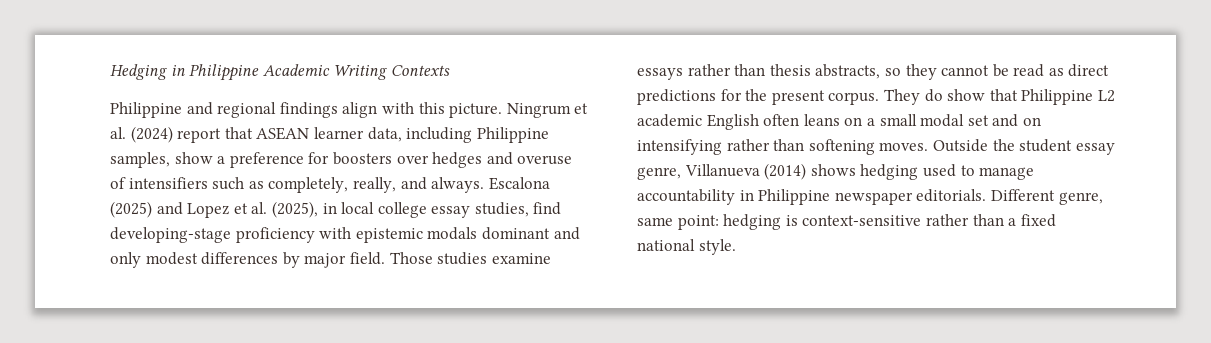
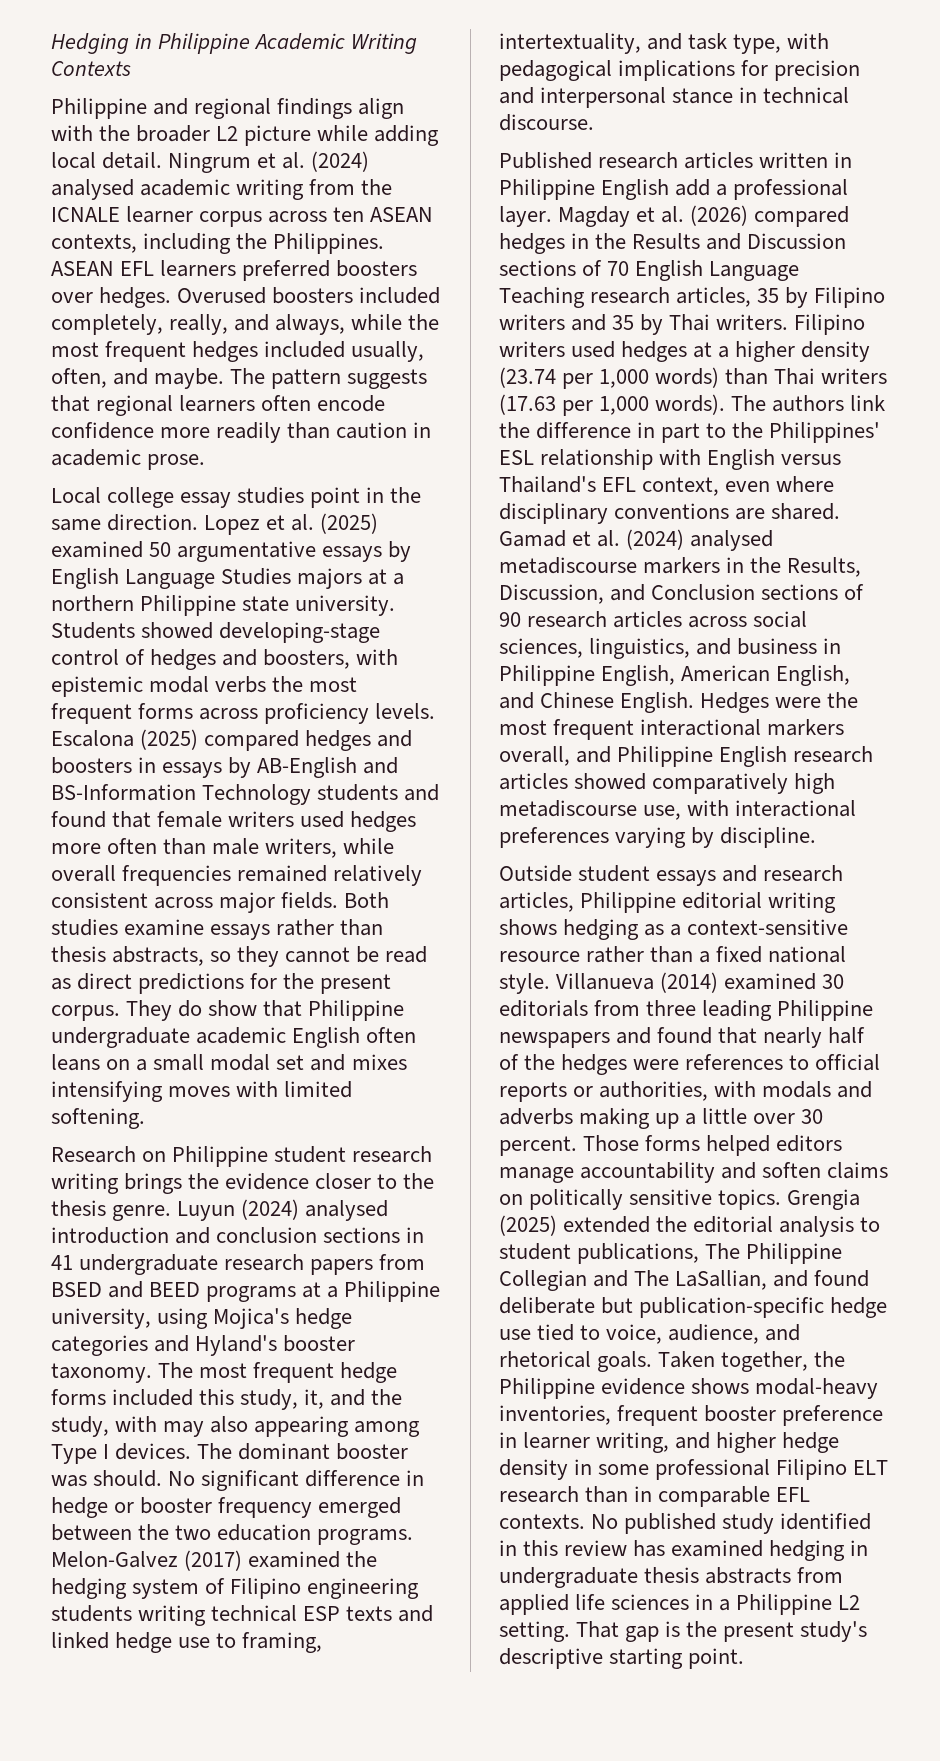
- Philippine and regional findings align with this picture. Ningrum et al. (2024) report that ASEAN learner data, including Philippine samples, show a preference for boosters over hedges and overuse of intensifiers such as completely, really, and always. Escalona (2025) and Lopez et al. (2025), in local college essay studies, find developing-stage proficiency with epistemic modals dominant and only modest differences by major field. Those studies examine essays rather than thesis abstracts, so they cannot be read as direct predictions for the present corpus.
+ Philippine and regional findings align with the broader L2 picture while adding local detail. Ningrum et al. (2024) analysed academic writing from the ICNALE learner corpus across ten ASEAN contexts, including the Philippines. ASEAN EFL learners preferred boosters over hedges. Overused boosters included completely, really, and always, while the most frequent hedges included usually, often, and maybe. The pattern suggests that regional learners often encode confidence more readily than caution in academic prose.
+ Local college essay studies point in the same direction. Lopez et al. (2025) examined 50 argumentative essays by English Language Studies majors at a northern Philippine state university. Students showed developing-stage control of hedges and boosters, with epistemic modal verbs the most frequent forms across proficiency levels. Escalona (2025) compared hedges and boosters in essays by AB-English and BS-Information Technology students and found that female writers used hedges more often than male writers, while overall frequencies remained relatively consistent across major fields. Both studies examine essays rather than thesis abstracts, so they cannot be read as direct predictions for the present corpus.
- They do show that Philippine L2 academic English often leans on a small modal set and on intensifying rather than softening moves. Outside the student essay genre, Villanueva (2014) shows hedging used to manage accountability in Philippine newspaper editorials. Different genre, same point: hedging is context-sensitive rather than a fixed national style.
+ They do show that Philippine undergraduate academic English often leans on a small modal set and mixes intensifying moves with limited softening.
+ Research on Philippine student research writing brings the evidence closer to the thesis genre. Luyun (2024) analysed introduction and conclusion sections in 41 undergraduate research papers from BSED and BEED programs at a Philippine university, using Mojica's hedge categories and Hyland's booster taxonomy. The most frequent hedge forms included this study, it, and the study, with may also appearing among Type I devices. The dominant booster was should. No significant difference in hedge or booster frequency emerged between the two education programs. Melon-Galvez (2017) examined the hedging system of Filipino engineering students writing technical ESP texts and linked hedge use to framing, intertextuality, and task type, with pedagogical implications for precision and interpersonal stance in technical discourse.
+ Published research articles written in Philippine English add a professional layer. Magday et al. (2026) compared hedges in the Results and Discussion sections of 70 English Language Teaching research articles, 35 by Filipino writers and 35 by Thai writers. Filipino writers used hedges at a higher density (23.74 per 1,000 words) than Thai writers (17.63 per 1,000 words). The authors link the difference in part to the Philippines' ESL relationship with English versus Thailand's EFL context, even where disciplinary conventions are shared. Gamad et al. (2024) analysed metadiscourse markers in the Results, Discussion, and Conclusion sections of 90 research articles across social sciences, linguistics, and business in Philippine English, American English, and Chinese English. Hedges were the most frequent interactional markers overall, and Philippine English research articles showed comparatively high metadiscourse use, with interactional preferences varying by discipline.
+ Outside student essays and research articles, Philippine editorial writing shows hedging as a context-sensitive resource rather than a fixed national style.
+ Villanueva (2014) examined 30 editorials from three leading Philippine newspapers and found that nearly half of the hedges were references to official reports or authorities, with modals and adverbs making up a little over 30 percent. Those forms helped editors manage accountability and soften claims on politically sensitive topics. Grengia (2025) extended the editorial analysis to student publications, The Philippine Collegian and The LaSallian, and found deliberate but publication-specific hedge use tied to voice, audience, and rhetorical goals. Taken together, the Philippine evidence shows modal-heavy inventories, frequent booster preference in learner writing, and higher hedge density in some professional Filipino ELT research than in comparable EFL contexts. No published study identified in this review has examined hedging in undergraduate thesis abstracts from applied life sciences in a Philippine L2 setting. That gap is the present study's descriptive starting point.

